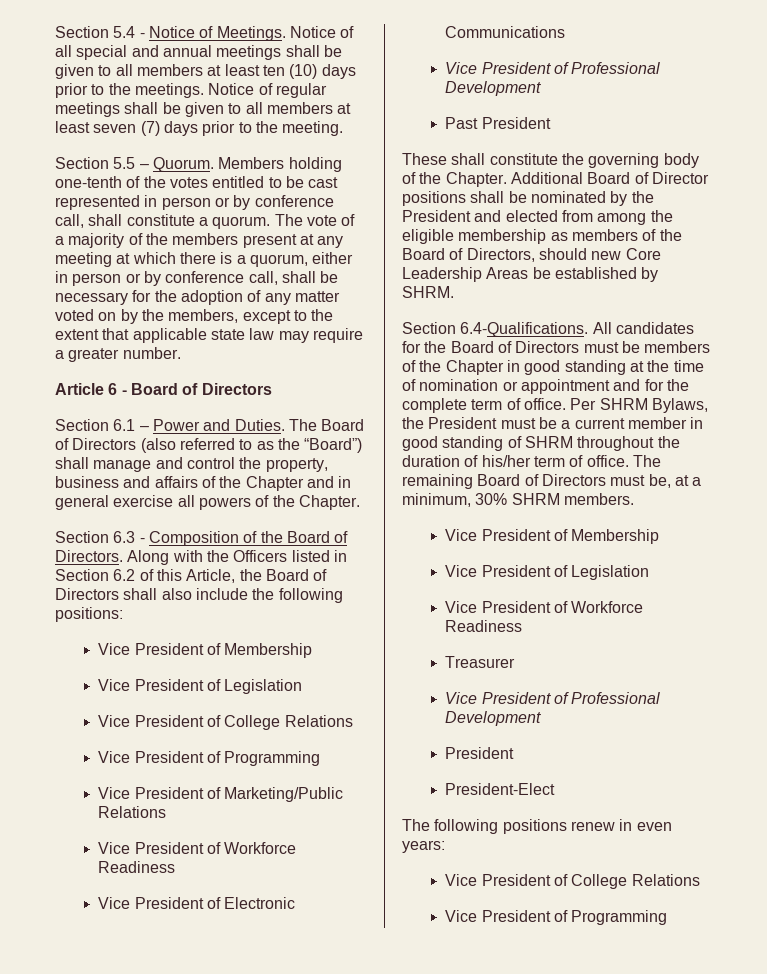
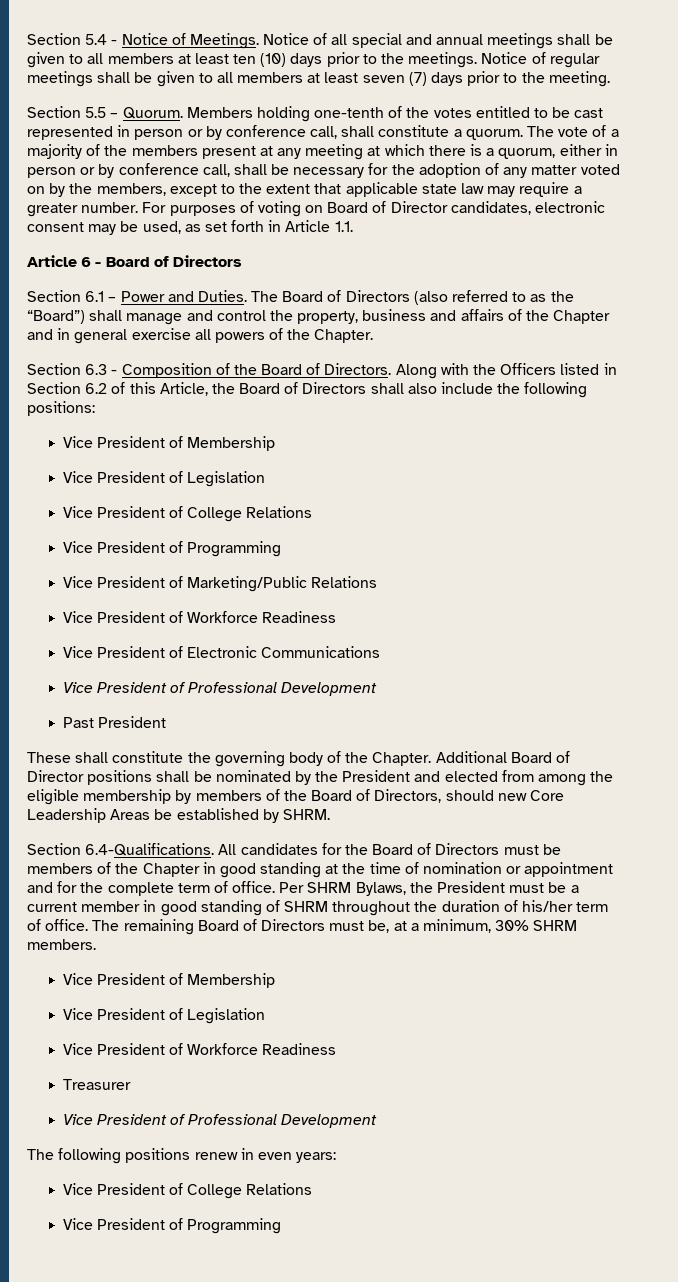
+ For purposes of voting on Board of Director candidates, electronic consent may be used, as set forth in Article 1.1.
- Additional Board of Director positions shall be nominated by the President and elected from among the eligible membership as members of the Board of Directors, should new Core Leadership Areas be established by SHRM.
+ Additional Board of Director positions shall be nominated by the President and elected from among the eligible membership by members of the Board of Directors, should new Core Leadership Areas be established by SHRM.
  Treasurer
  Vice President of Professional Development
- President
- President-Elect

